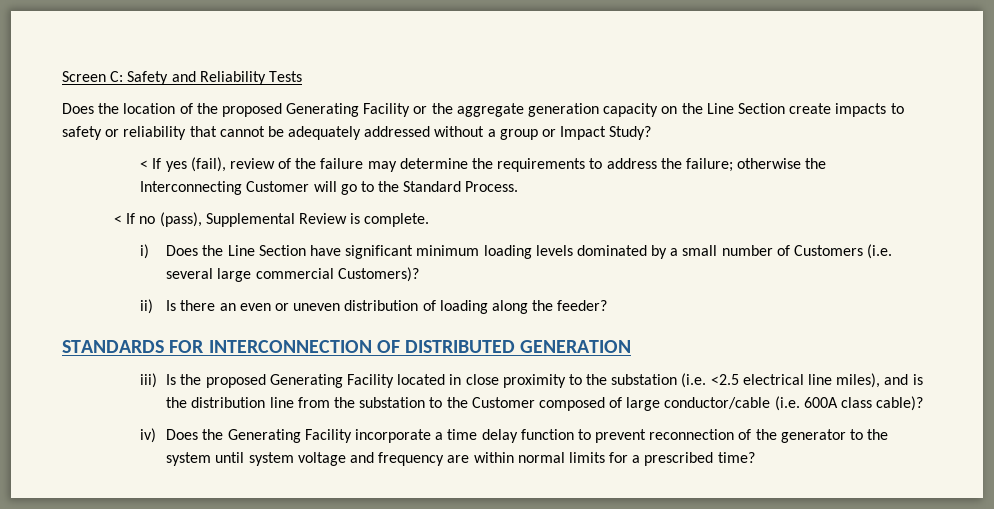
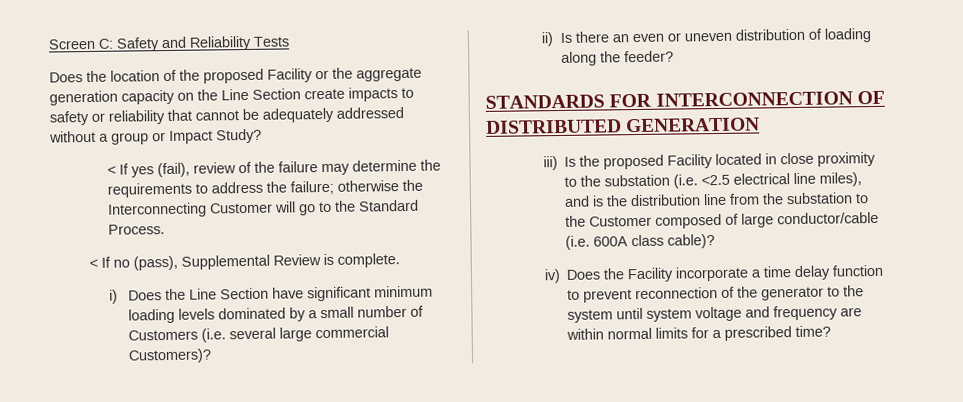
- Does the location of the proposed Generating Facility or the aggregate generation capacity on the Line Section create impacts to safety or reliability that cannot be adequately addressed without a group or Impact Study?
+ Does the location of the proposed Facility or the aggregate generation capacity on the Line Section create impacts to safety or reliability that cannot be adequately addressed without a group or Impact Study?
- iii) Is the proposed Generating Facility located in close proximity to the substation (i.e. <2.5 electrical line miles), and is the distribution line from the substation to the Customer composed of large conductor/cable (i.e. 600A class cable)?
+ iii) Is the proposed Facility located in close proximity to the substation (i.e. <2.5 electrical line miles), and is the distribution line from the substation to the Customer composed of large conductor/cable (i.e. 600A class cable)?
- iv) Does the Generating Facility incorporate a time delay function to prevent reconnection of the generator to the system until system voltage and frequency are within normal limits for a prescribed time?
+ iv) Does the Facility incorporate a time delay function to prevent reconnection of the generator to the system until system voltage and frequency are within normal limits for a prescribed time?

